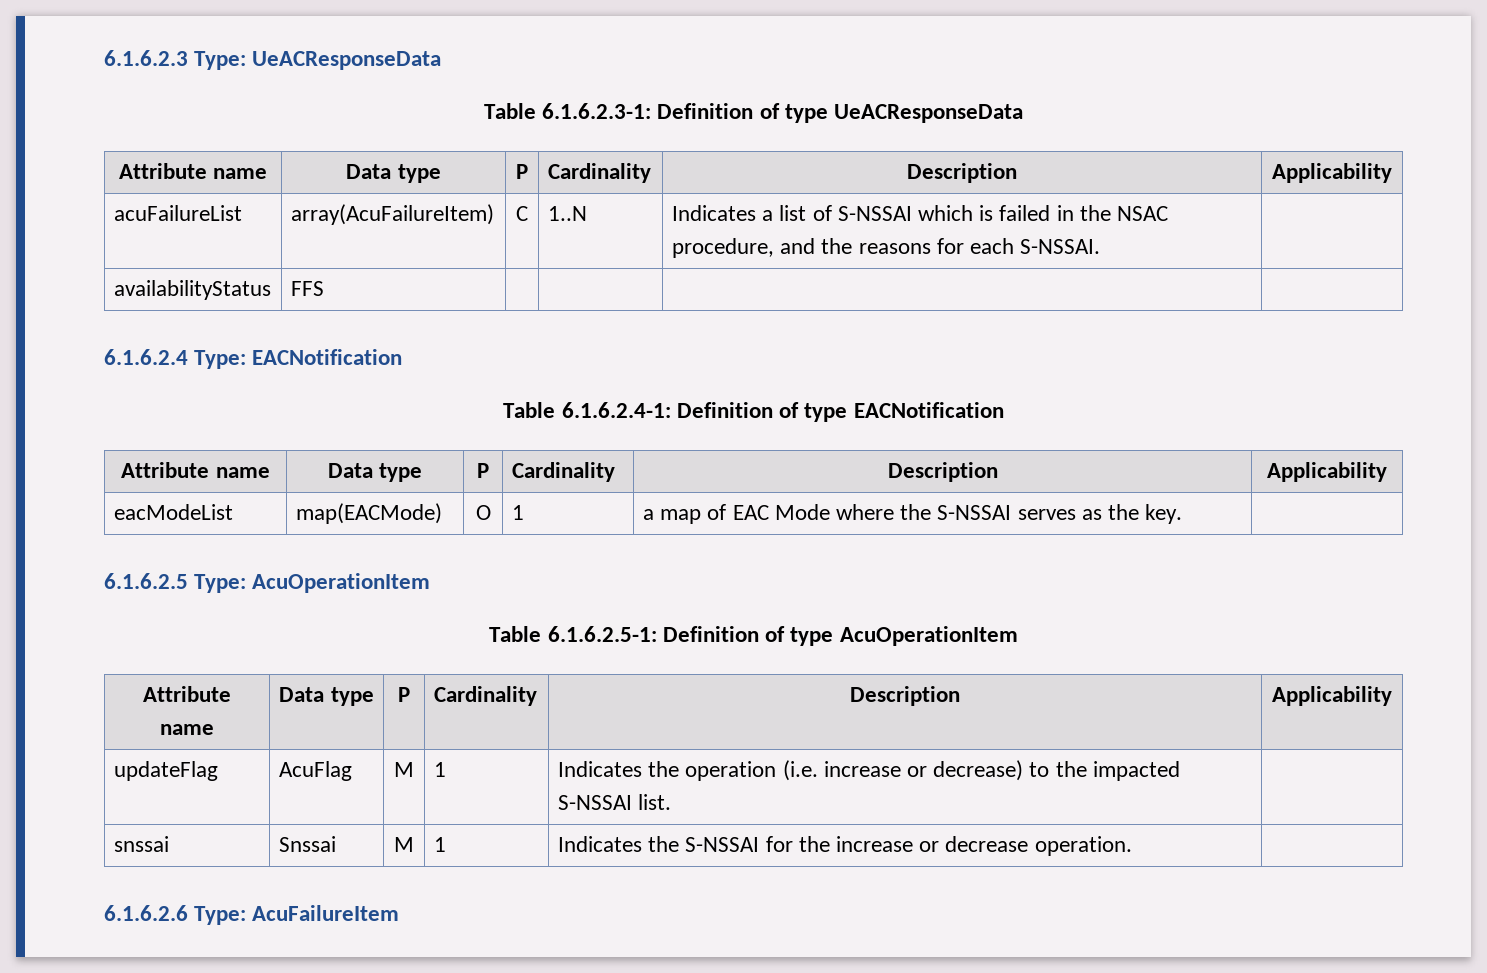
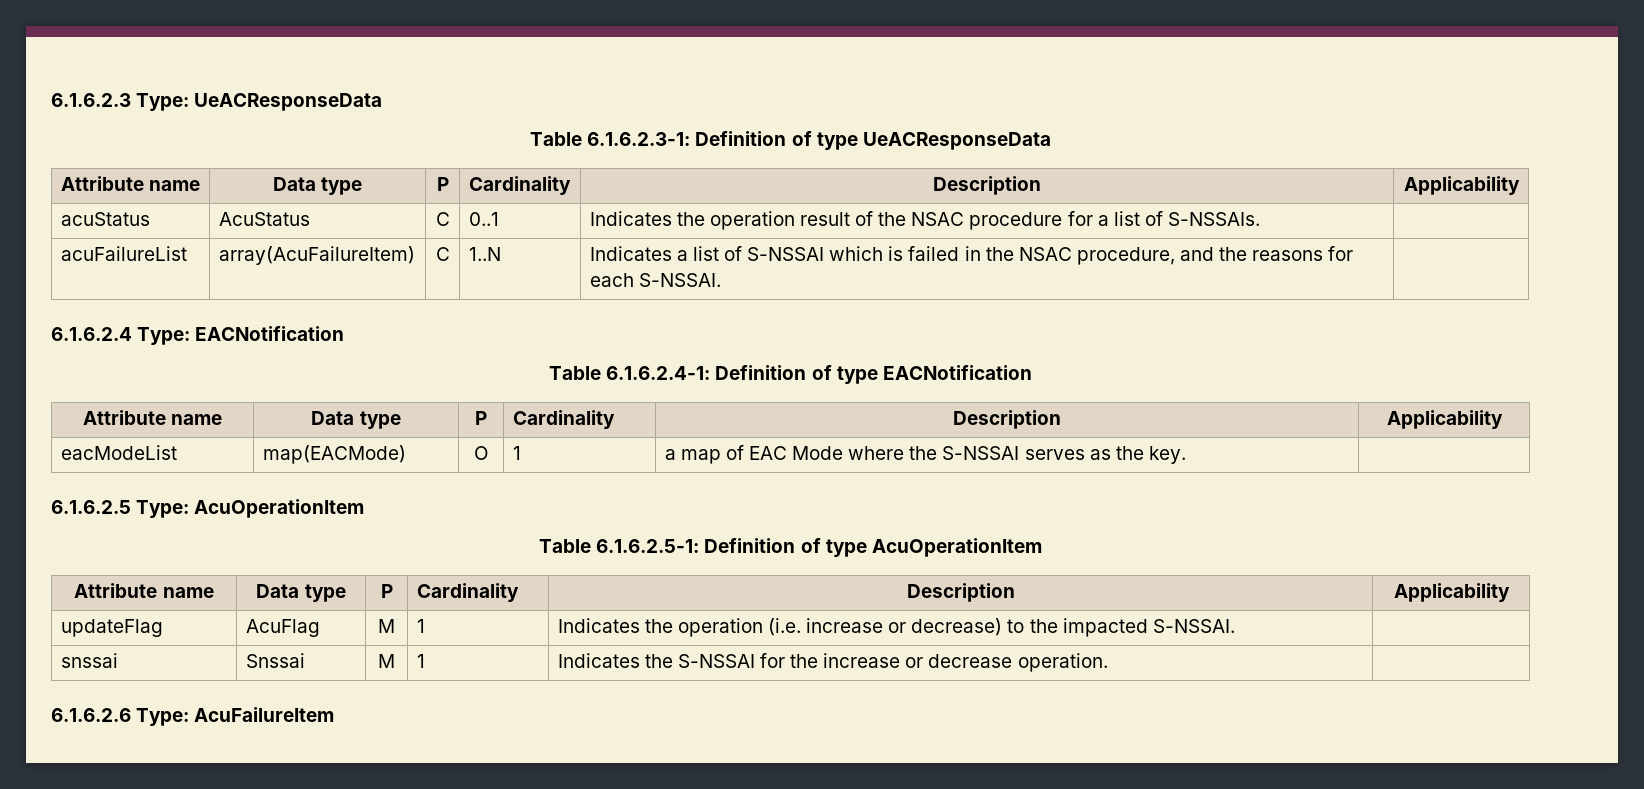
+ acuStatus | AcuStatus | C | 0..1 | Indicates the operation result of the NSAC procedure for a list of S-NSSAIs. |
- availabilityStatus | FFS | | | |
- updateFlag | AcuFlag | M | 1 | Indicates the operation (i.e. increase or decrease) to the impacted S-NSSAI list. |
+ updateFlag | AcuFlag | M | 1 | Indicates the operation (i.e. increase or decrease) to the impacted S-NSSAI. |

